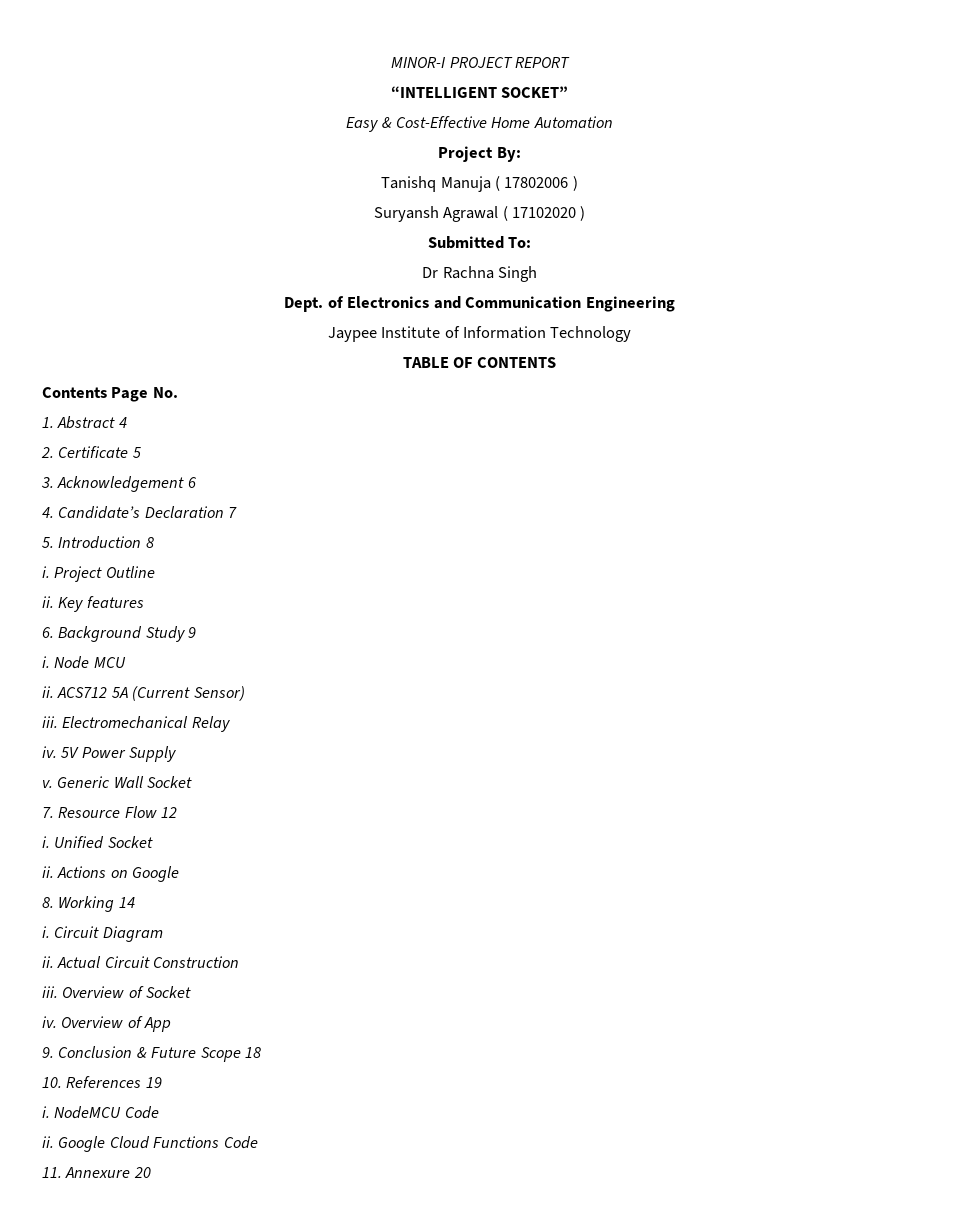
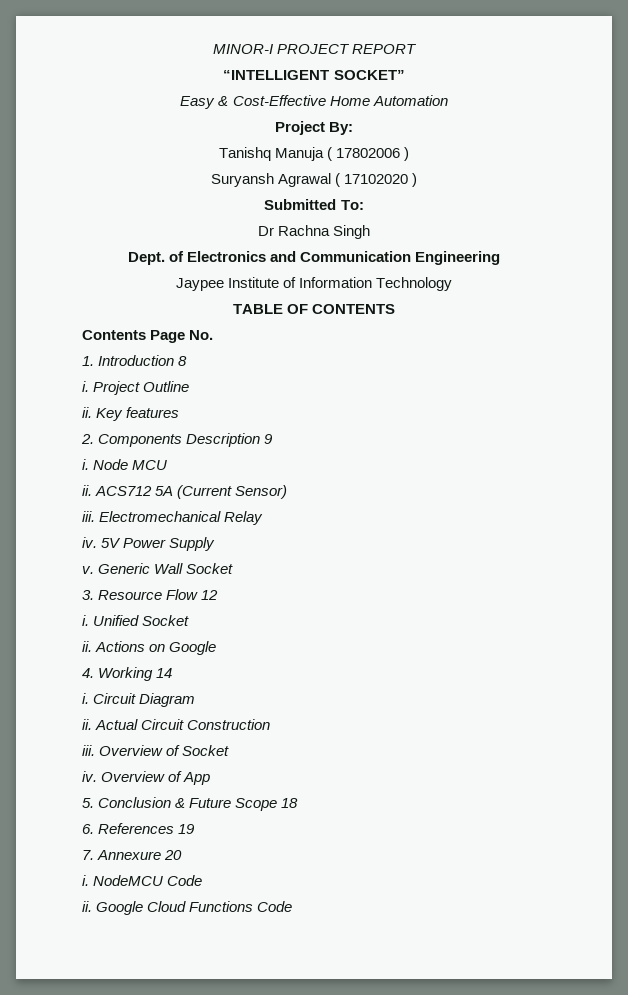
- 1. Abstract 4
- 2. Certificate 5
- 3. Acknowledgement 6
- 4. Candidate’s Declaration 7
- 5. Introduction 8
+ 1. Introduction 8
- 6. Background Study 9
+ 2. Components Description 9
- 7. Resource Flow 12
+ 3. Resource Flow 12
- 8. Working 14
+ 4. Working 14
- 9. Conclusion & Future Scope 18
+ 5. Conclusion & Future Scope 18
- 10. References 19
+ 6. References 19
+ 7. Annexure 20
- 11. Annexure 20

